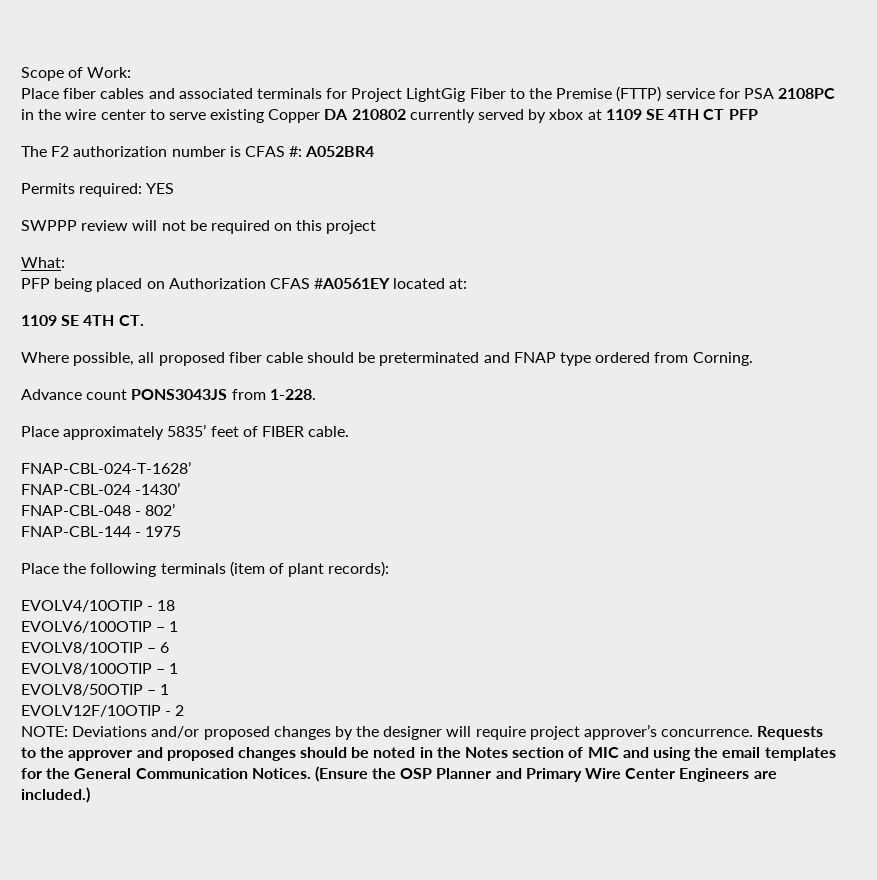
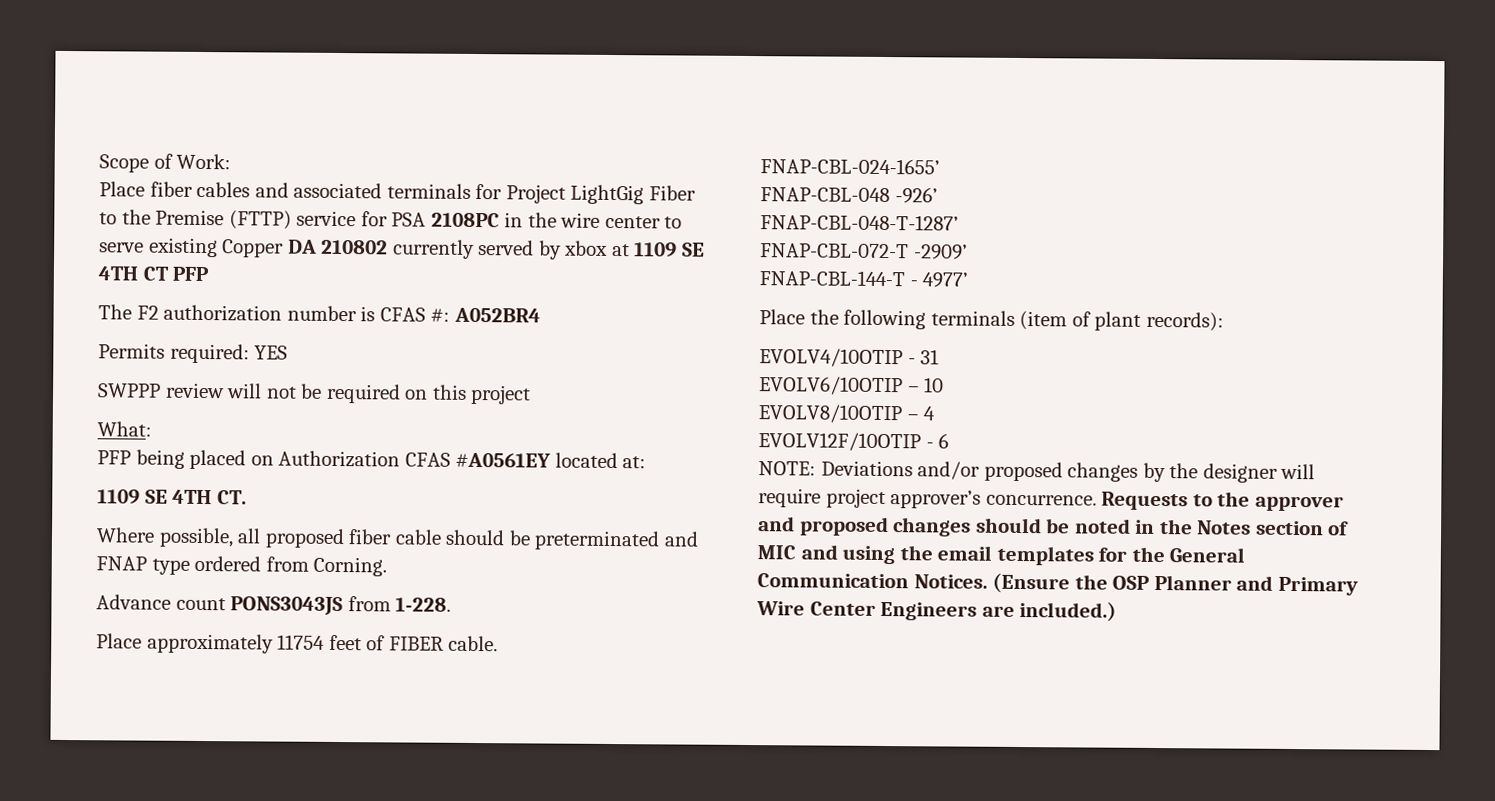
- Place approximately 5835’ feet of FIBER cable.
+ Place approximately 11754 feet of FIBER cable.
- FNAP-CBL-024-T-1628’
- FNAP-CBL-024 -1430’
- FNAP-CBL-048 - 802’
- FNAP-CBL-144 - 1975
+ FNAP-CBL-024-1655’
+ FNAP-CBL-048 -926’
+ FNAP-CBL-048-T-1287’
+ FNAP-CBL-072-T -2909’
+ FNAP-CBL-144-T - 4977’
- EVOLV4/10OTIP - 18
- EVOLV6/100OTIP – 1
- EVOLV8/10OTIP – 6
- EVOLV8/100OTIP – 1
- EVOLV8/50OTIP – 1
+ EVOLV4/10OTIP - 31
+ EVOLV6/10OTIP – 10
+ EVOLV8/10OTIP – 4
- EVOLV12F/10OTIP - 2
+ EVOLV12F/10OTIP - 6

